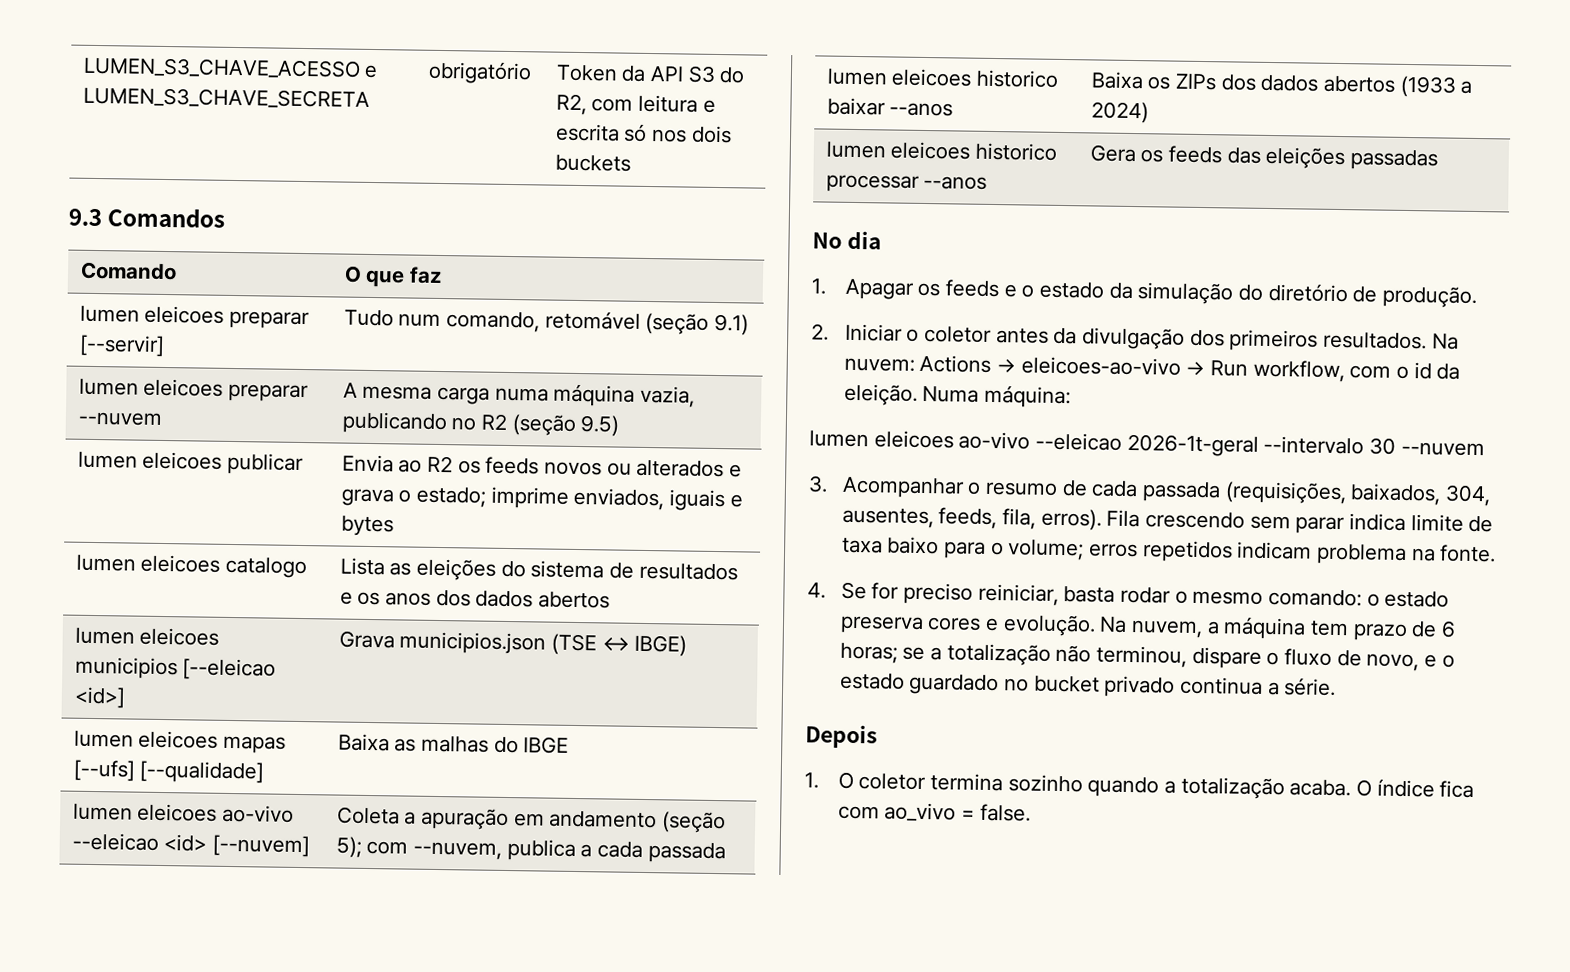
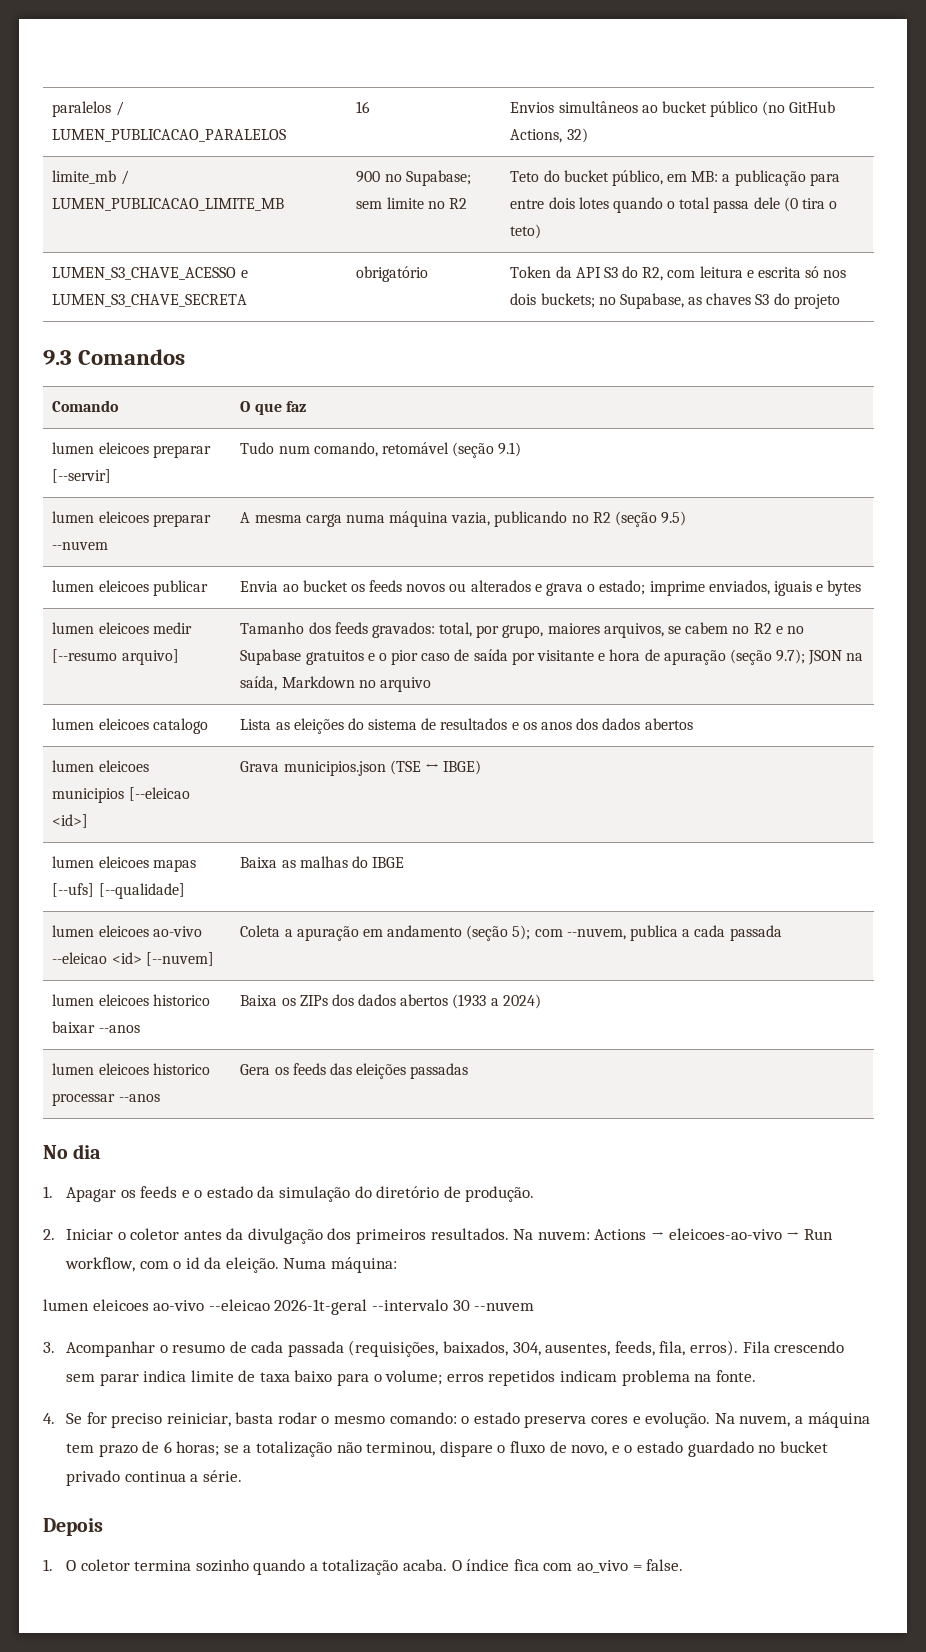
+ paralelos / LUMEN_PUBLICACAO_PARALELOS | 16 | Envios simultâneos ao bucket público (no GitHub Actions, 32)
+ limite_mb / LUMEN_PUBLICACAO_LIMITE_MB | 900 no Supabase; sem limite no R2 | Teto do bucket público, em MB: a publicação para entre dois lotes quando o total passa dele (0 tira o teto)
- LUMEN_S3_CHAVE_ACESSO e LUMEN_S3_CHAVE_SECRETA | obrigatório | Token da API S3 do R2, com leitura e escrita só nos dois buckets
+ LUMEN_S3_CHAVE_ACESSO e LUMEN_S3_CHAVE_SECRETA | obrigatório | Token da API S3 do R2, com leitura e escrita só nos dois buckets; no Supabase, as chaves S3 do projeto
- lumen eleicoes publicar | Envia ao R2 os feeds novos ou alterados e grava o estado; imprime enviados, iguais e bytes
+ lumen eleicoes publicar | Envia ao bucket os feeds novos ou alterados e grava o estado; imprime enviados, iguais e bytes
+ lumen eleicoes medir [--resumo arquivo] | Tamanho dos feeds gravados: total, por grupo, maiores arquivos, se cabem no R2 e no Supabase gratuitos e o pior caso de saída por visitante e hora de apuração (seção 9.7); JSON na saída, Markdown no arquivo

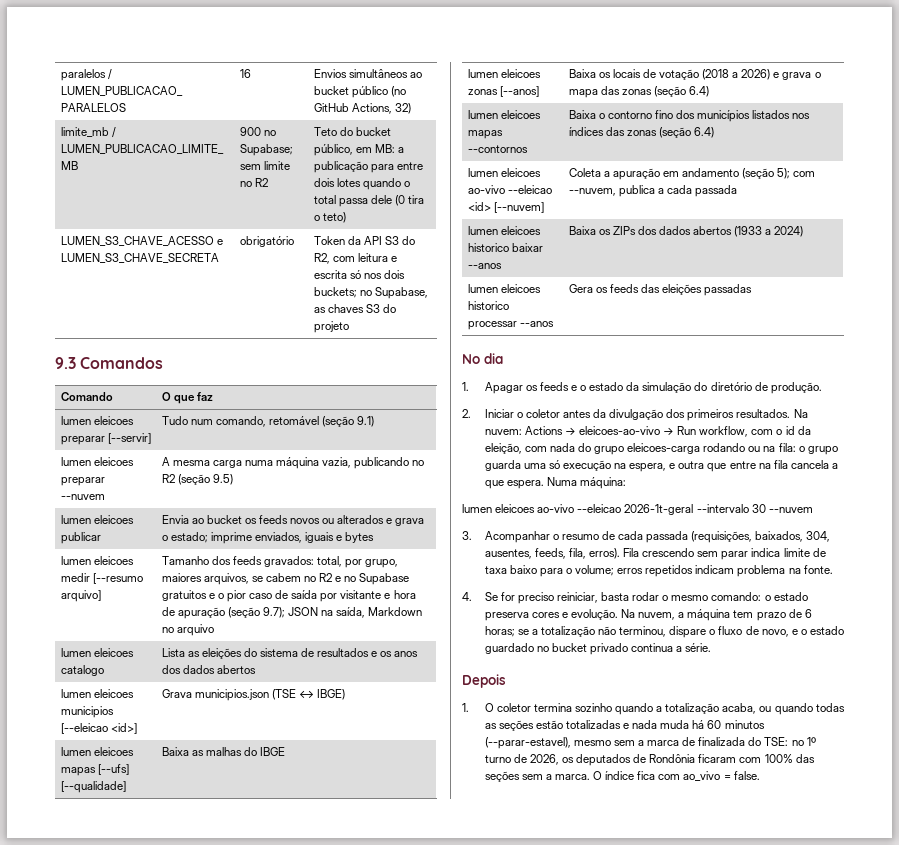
+ lumen eleicoes zonas [--anos] | Baixa os locais de votação (2018 a 2026) e grava o mapa das zonas (seção 6.4)
+ lumen eleicoes mapas --contornos | Baixa o contorno fino dos municípios listados nos índices das zonas (seção 6.4)
- Na nuvem: Actions → eleicoes-ao-vivo → Run workflow, com o id da eleição.
+ Na nuvem: Actions → eleicoes-ao-vivo → Run workflow, com o id da eleição, com nada do grupo eleicoes-carga rodando ou na fila: o grupo guarda uma só execução na espera, e outra que entre na fila cancela a que espera.
- 1. O coletor termina sozinho quando a totalização acaba.
+ 1. O coletor termina sozinho quando a totalização acaba, ou quando todas as seções estão totalizadas e nada muda há 60 minutos (--parar-estavel), mesmo sem a marca de finalizada do TSE: no 1º turno de 2026, os deputados de Rondônia ficaram com 100% das seções sem a marca.

